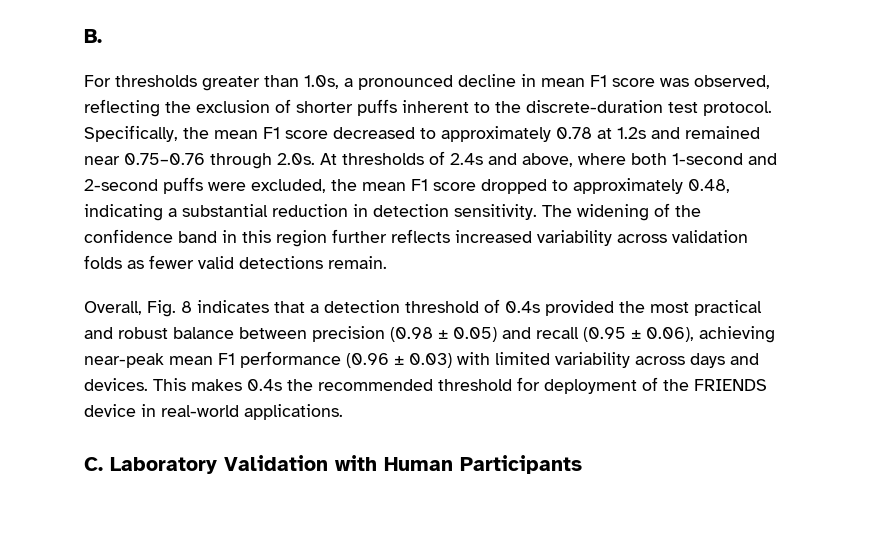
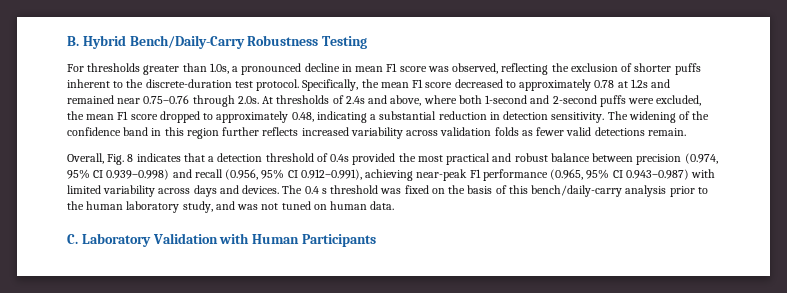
- B.
+ B. Hybrid Bench/Daily-Carry Robustness Testing
- Overall, Fig. 8 indicates that a detection threshold of 0.4s provided the most practical and robust balance between precision (0.98 ± 0.05) and recall (0.95 ± 0.06), achieving near-peak mean F1 performance (0.96 ± 0.03) with limited variability across days and devices.
+ Overall, Fig. 8 indicates that a detection threshold of 0.4s provided the most practical and robust balance between precision (0.974, 95% CI 0.939–0.998) and recall (0.956, 95% CI 0.912–0.991), achieving near-peak F1 performance (0.965, 95% CI 0.943–0.987) with limited variability across days and devices.
- This makes 0.4s the recommended threshold for deployment of the FRIENDS device in real-world applications.
+ The 0.4 s threshold was fixed on the basis of this bench/daily-carry analysis prior to the human laboratory study, and was not tuned on human data.

